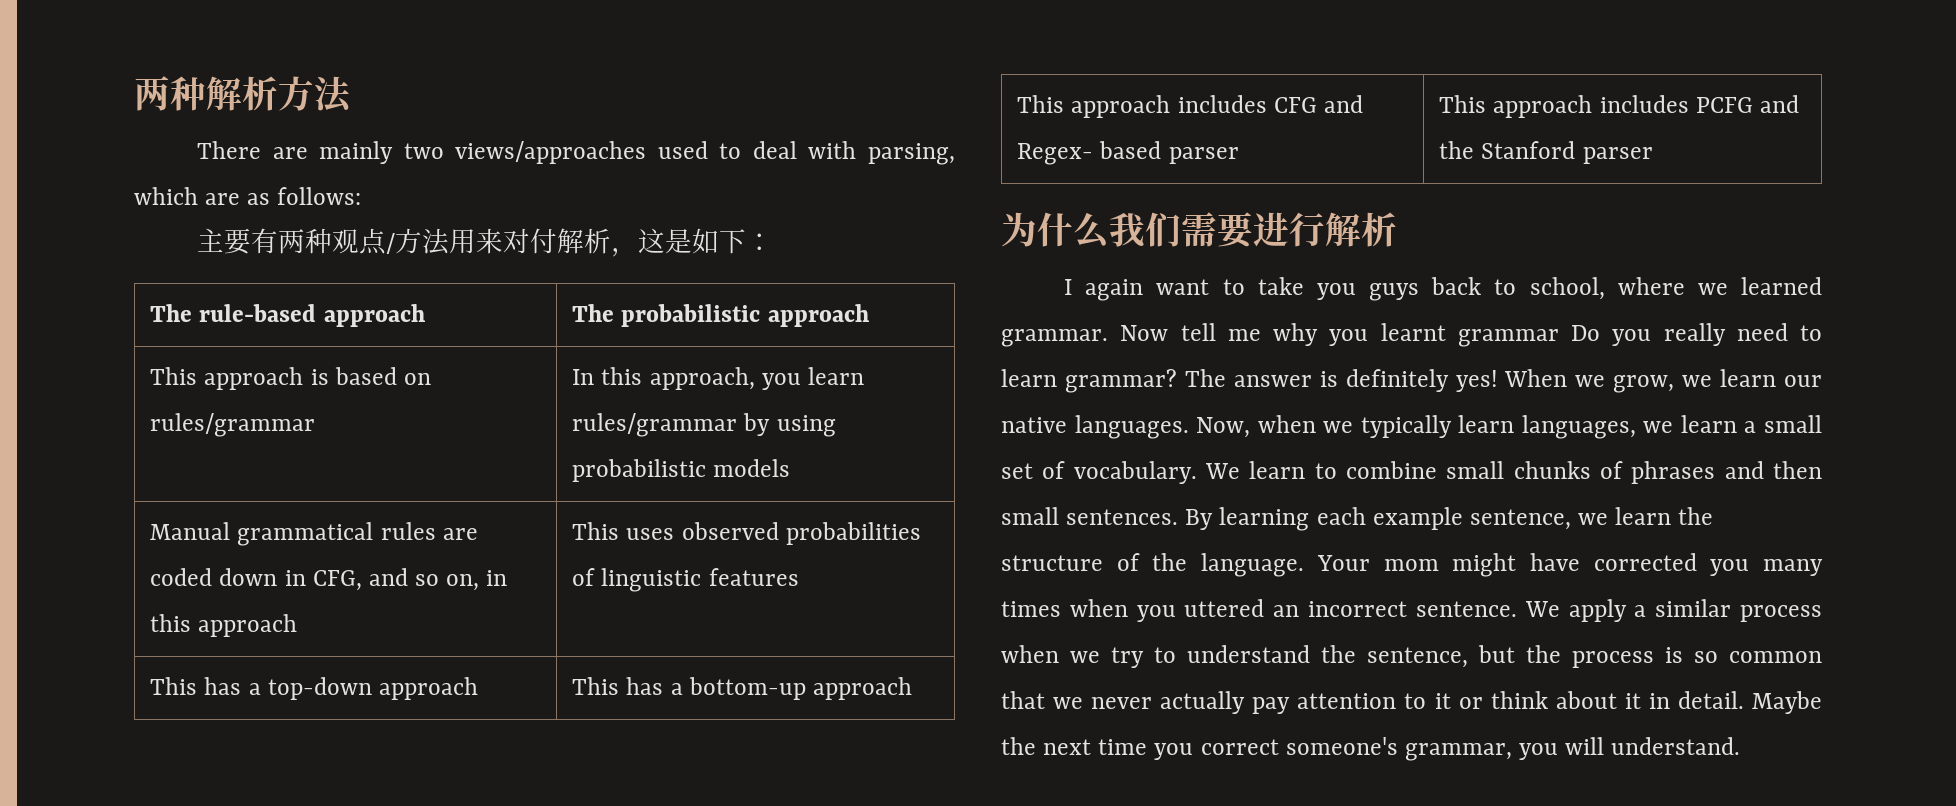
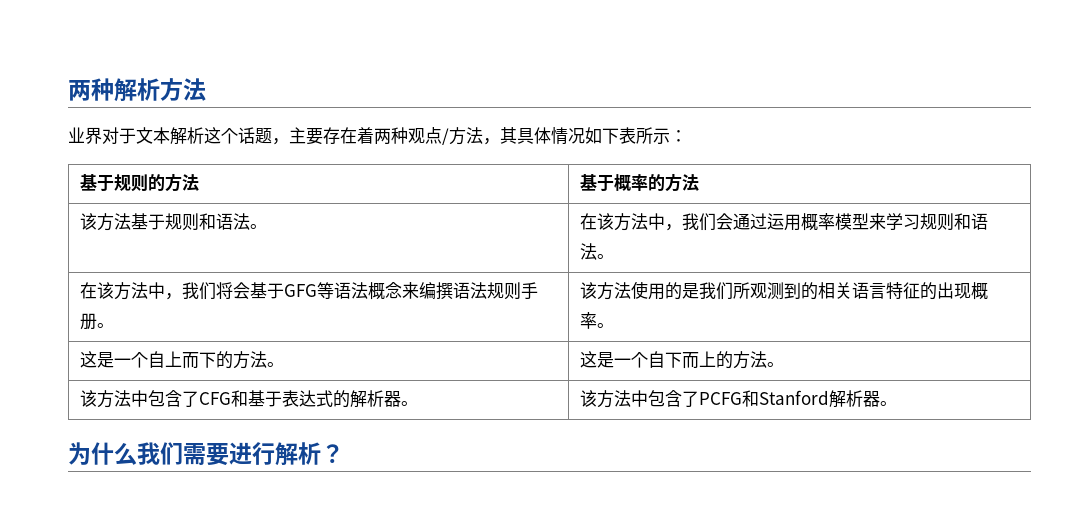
- There are mainly two views/approaches used to deal with parsing, which are as follows:
- 主要有两种观点/方法用来对付解析，这是如下：
- The rule-based approach | The probabilistic approach
- This approach is based on rules/grammar | In this approach, you learn rules/grammar by using probabilistic models
- Manual grammatical rules are coded down in CFG, and so on, in this approach | This uses observed probabilities of linguistic features
- This has a top-down approach | This has a bottom-up approach
- This approach includes CFG and Regex- based parser | This approach includes PCFG and the Stanford parser
+ 业界对于文本解析这个话题，主要存在着两种观点/方法，其具体情况如下表所示：
+ 基于规则的方法 | 基于概率的方法
+ 该方法基于规则和语法。 | 在该方法中，我们会通过运用概率模型来学习规则和语法。
+ 在该方法中，我们将会基于GFG等语法概念来编撰语法规则手册。 | 该方法使用的是我们所观测到的相关语言特征的出现概率。
+ 这是一个自上而下的方法。 | 这是一个自下而上的方法。
+ 该方法中包含了CFG和基于表达式的解析器。 | 该方法中包含了PCFG和Stanford解析器。
- 为什么我们需要进行解析
- I again want to take you guys back to school, where we learned grammar. Now tell me why you learnt grammar Do you really need to learn grammar? The answer is definitely yes! When we grow, we learn our native languages. Now, when we typically learn languages, we learn a small set of vocabulary. We learn to combine small chunks of phrases and then small sentences. By learning each example sentence, we learn the structure of the language. Your mom might have corrected you many times when you uttered an incorrect sentence. We apply a similar process when we try to understand the sentence, but the process is so common that we never actually pay attention to it or think about it in detail. Maybe the next time you correct someone's grammar, you will understand.
+ 为什么我们需要进行解析？

